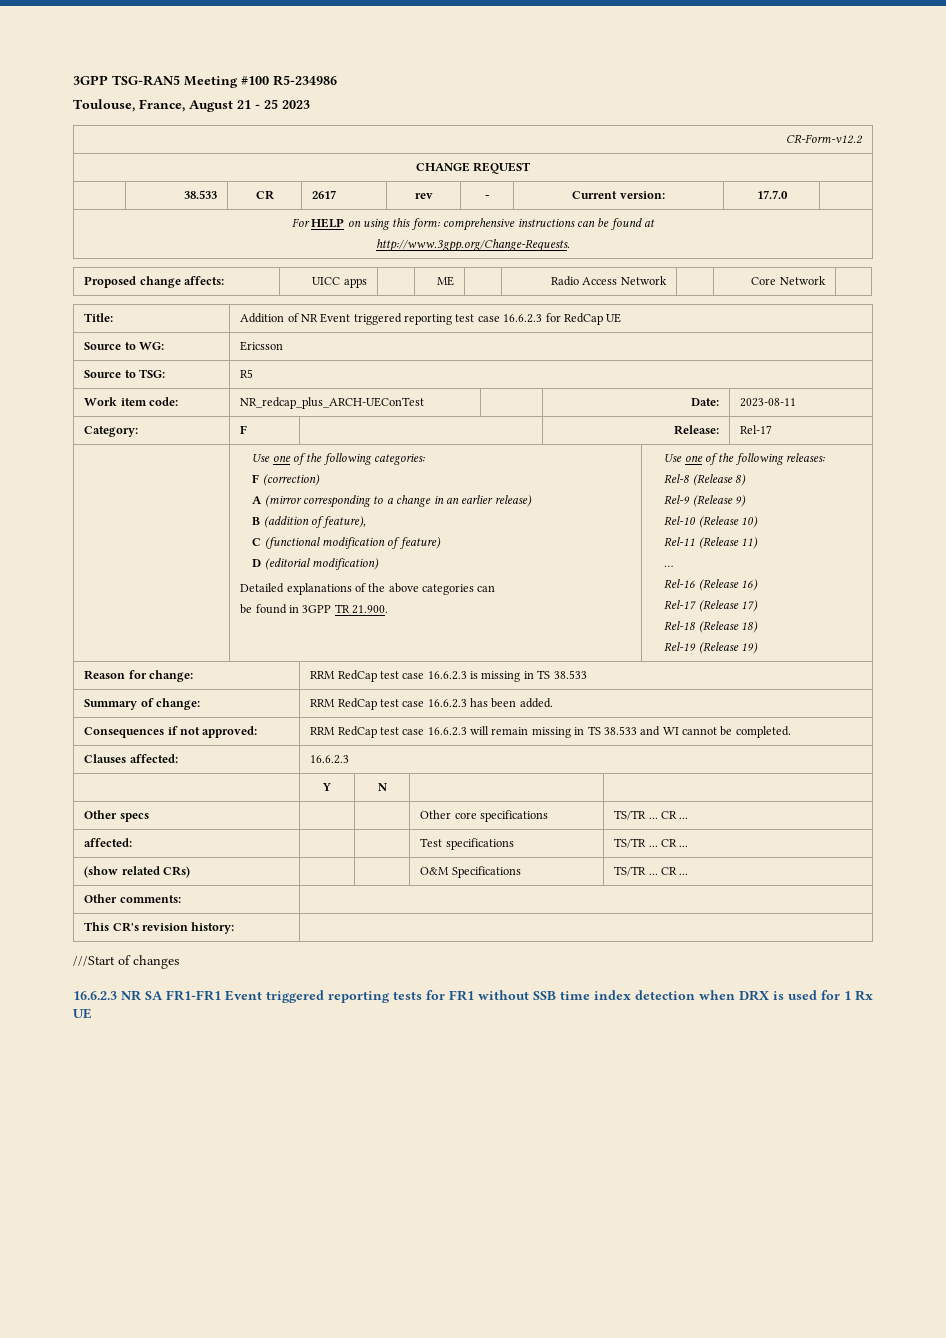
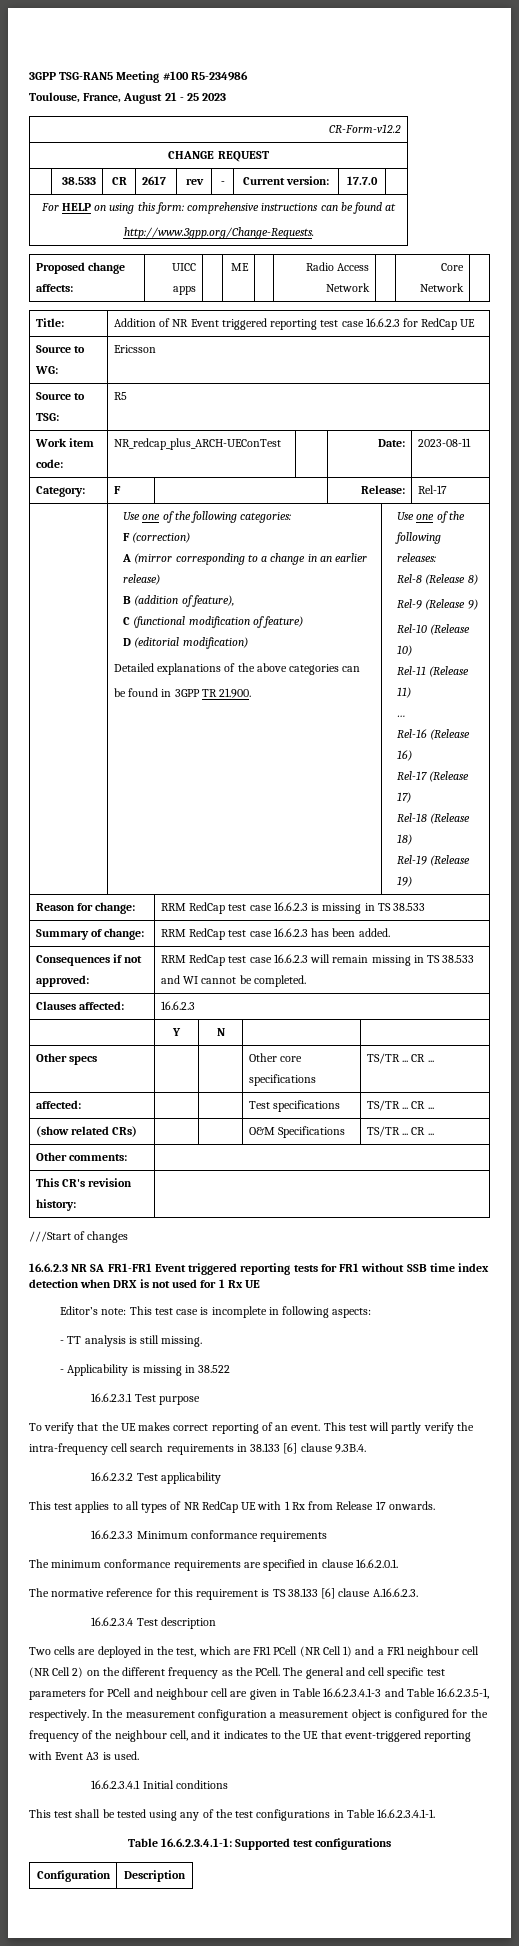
- 16.6.2.3 NR SA FR1-FR1 Event triggered reporting tests for FR1 without SSB time index detection when DRX is used for 1 Rx UE
+ 16.6.2.3 NR SA FR1-FR1 Event triggered reporting tests for FR1 without SSB time index detection when DRX is not used for 1 Rx UE
+ Editor’s note: This test case is incomplete in following aspects:
+ - TT analysis is still missing.
+ - Applicability is missing in 38.522
+ 16.6.2.3.1 Test purpose
+ To verify that the UE makes correct reporting of an event. This test will partly verify the intra-frequency cell search requirements in 38.133 [6] clause 9.3B.4.
+ 16.6.2.3.2 Test applicability
+ This test applies to all types of NR RedCap UE with 1 Rx from Release 17 onwards.
+ 16.6.2.3.3 Minimum conformance requirements
+ The minimum conformance requirements are specified in clause 16.6.2.0.1.
+ The normative reference for this requirement is TS 38.133 [6] clause A.16.6.2.3.
+ 16.6.2.3.4 Test description
+ Two cells are deployed in the test, which are FR1 PCell (NR Cell 1) and a FR1 neighbour cell (NR Cell 2) on the different frequency as the PCell. The general and cell specific test parameters for PCell and neighbour cell are given in Table 16.6.2.3.4.1-3 and Table 16.6.2.3.5-1, respectively. In the measurement configuration a measurement object is configured for the frequency of the neighbour cell, and it indicates to the UE that event-triggered reporting with Event A3 is used.
+ 16.6.2.3.4.1 Initial conditions
+ This test shall be tested using any of the test configurations in Table 16.6.2.3.4.1-1.
+ Table 16.6.2.3.4.1-1: Supported test configurations
+ Configuration | Description

